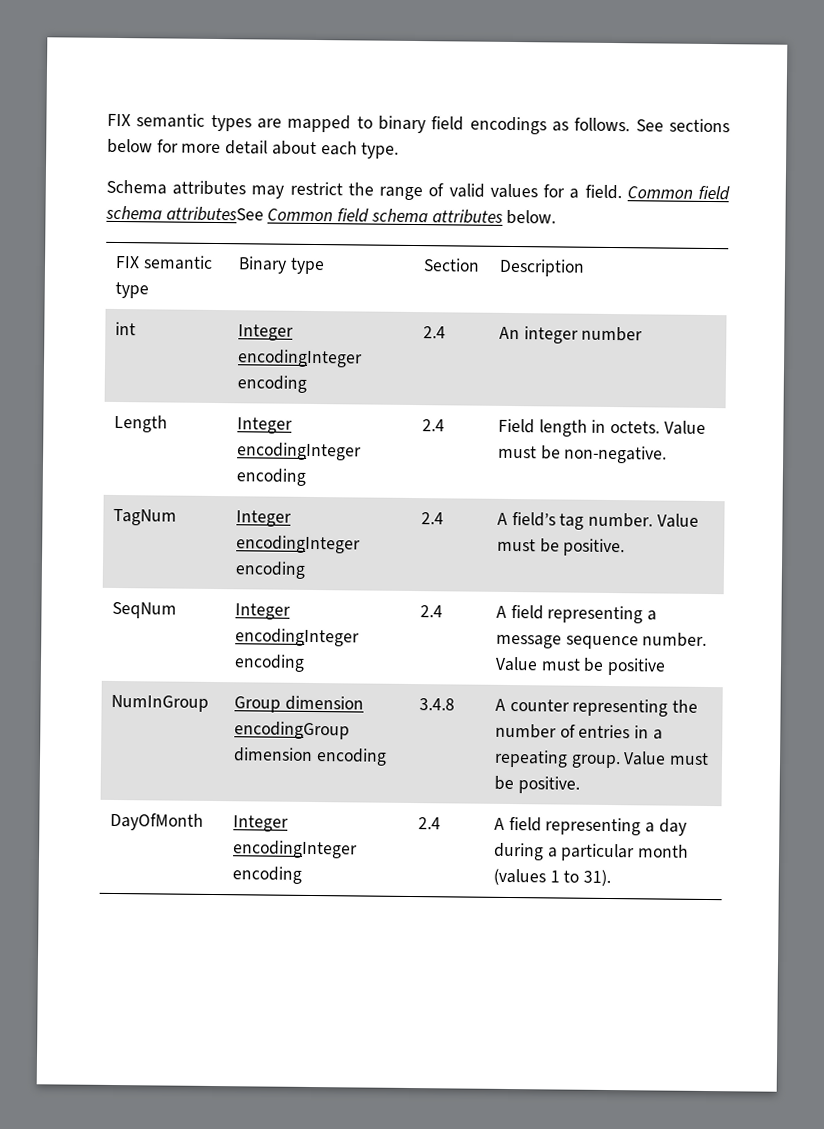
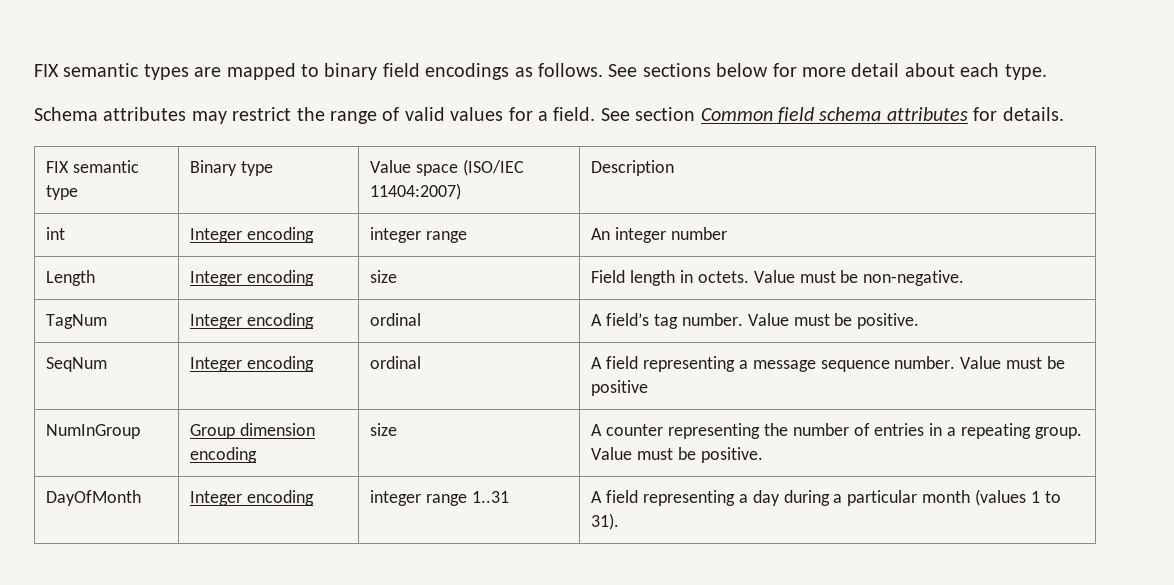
- Common field schema attributesSee Common field schema attributes below.
+ See section Common field schema attributes for details.
- FIX semantic type | Binary type | Section | Description
+ FIX semantic type | Binary type | Value space (ISO/IEC 11404:2007) | Description
- int | Integer encodingInteger encoding | 2.4 | An integer number
+ int | Integer encoding | integer range | An integer number
- Length | Integer encodingInteger encoding | 2.4 | Field length in octets. Value must be non-negative.
+ Length | Integer encoding | size | Field length in octets. Value must be non-negative.
- TagNum | Integer encodingInteger encoding | 2.4 | A field’s tag number. Value must be positive.
+ TagNum | Integer encoding | ordinal | A field’s tag number. Value must be positive.
- SeqNum | Integer encodingInteger encoding | 2.4 | A field representing a message sequence number. Value must be positive
+ SeqNum | Integer encoding | ordinal | A field representing a message sequence number. Value must be positive
- NumInGroup | Group dimension encodingGroup dimension encoding | 3.4.8 | A counter representing the number of entries in a repeating group. Value must be positive.
+ NumInGroup | Group dimension encoding | size | A counter representing the number of entries in a repeating group. Value must be positive.
- DayOfMonth | Integer encodingInteger encoding | 2.4 | A field representing a day during a particular month (values 1 to 31).
+ DayOfMonth | Integer encoding | integer range 1..31 | A field representing a day during a particular month (values 1 to 31).

